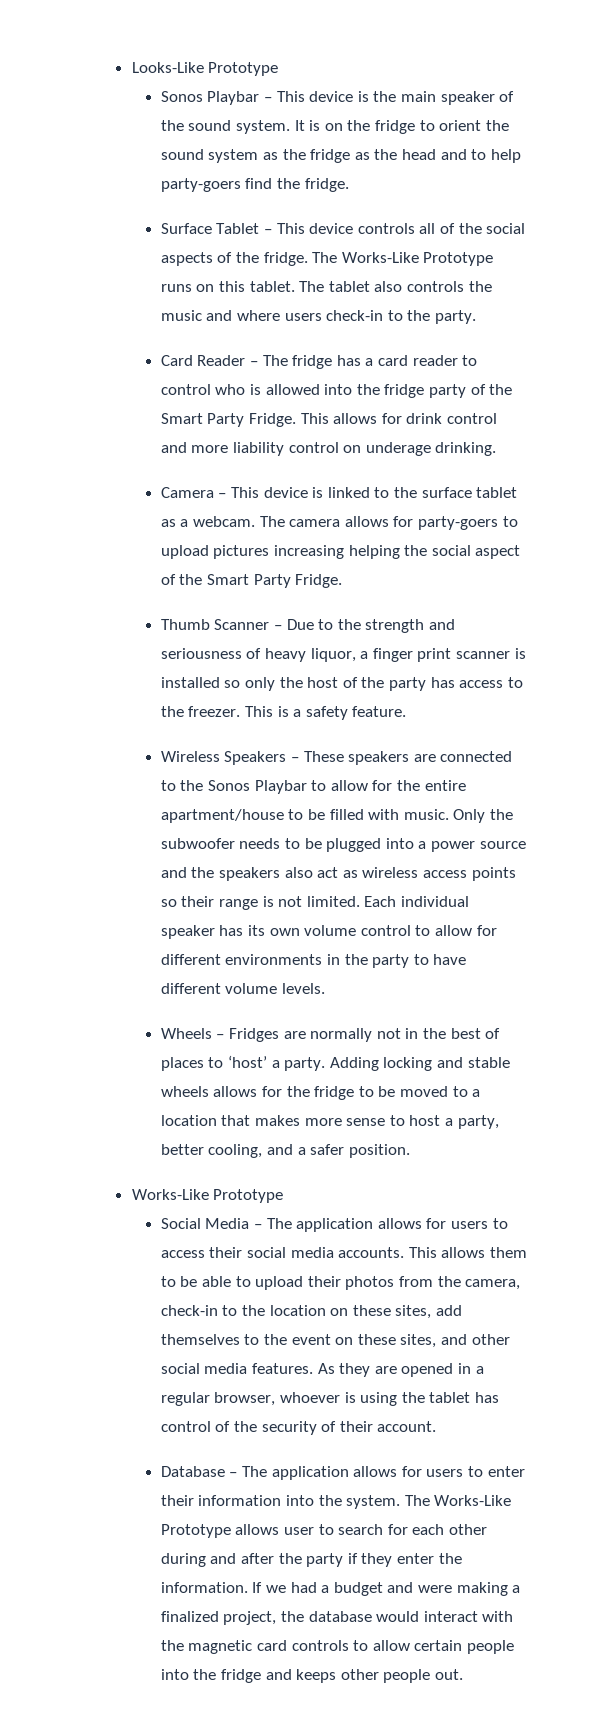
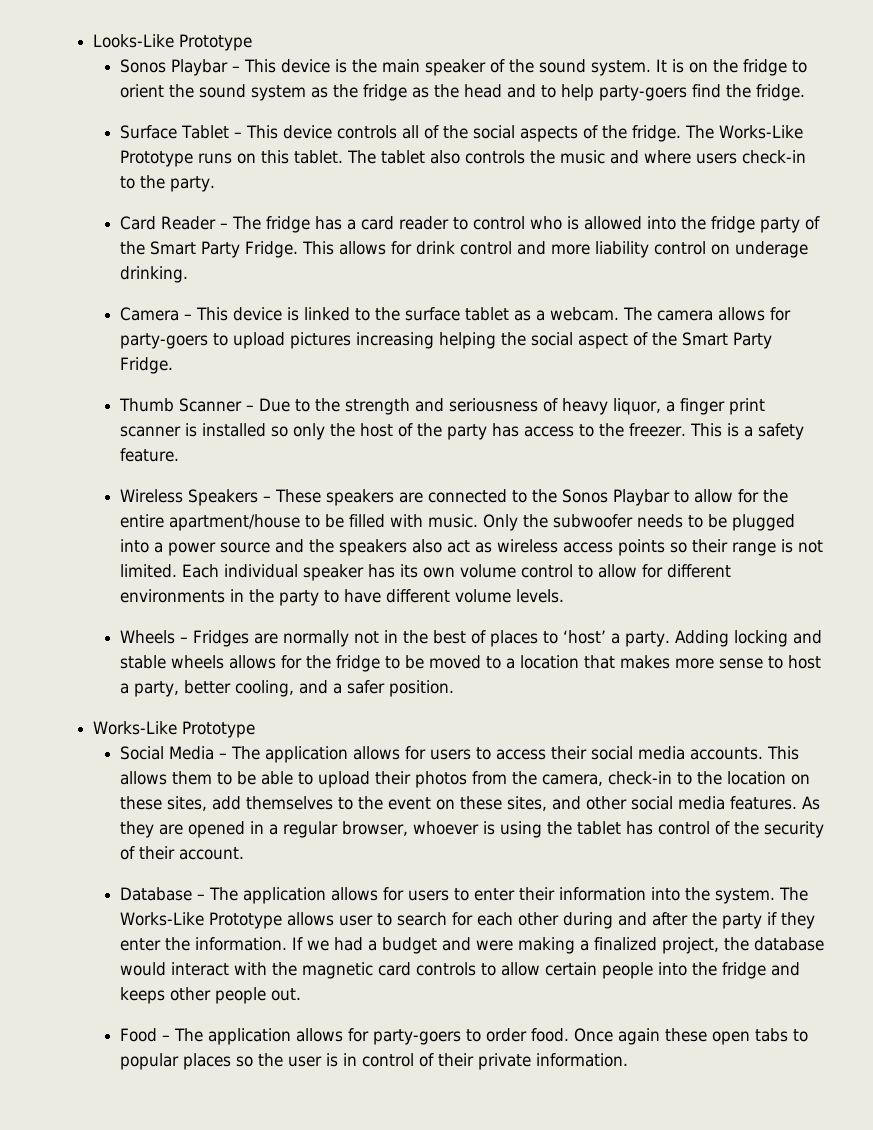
+ Food – The application allows for party-goers to order food. Once again these open tabs to popular places so the user is in control of their private information.

